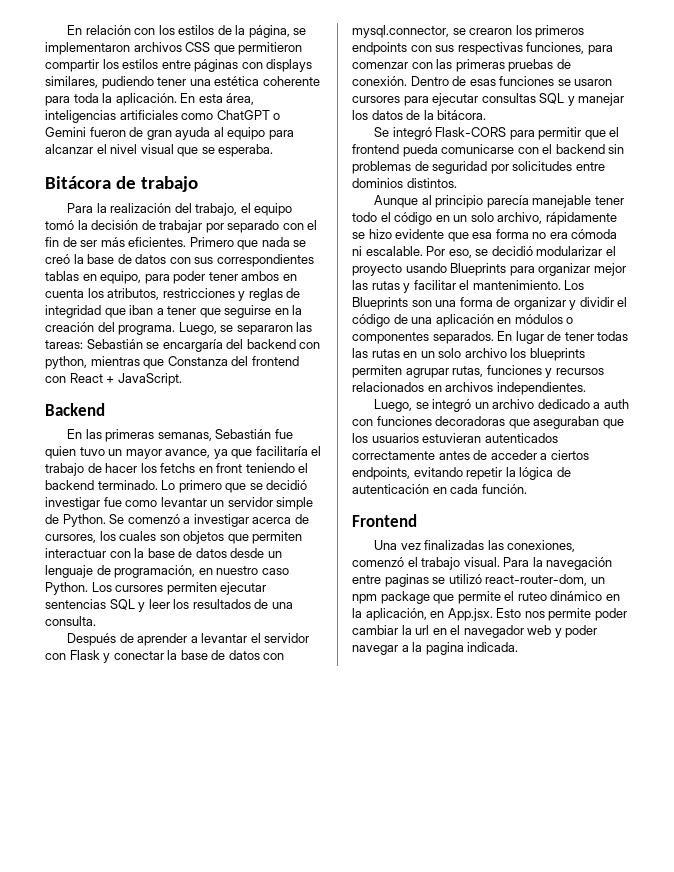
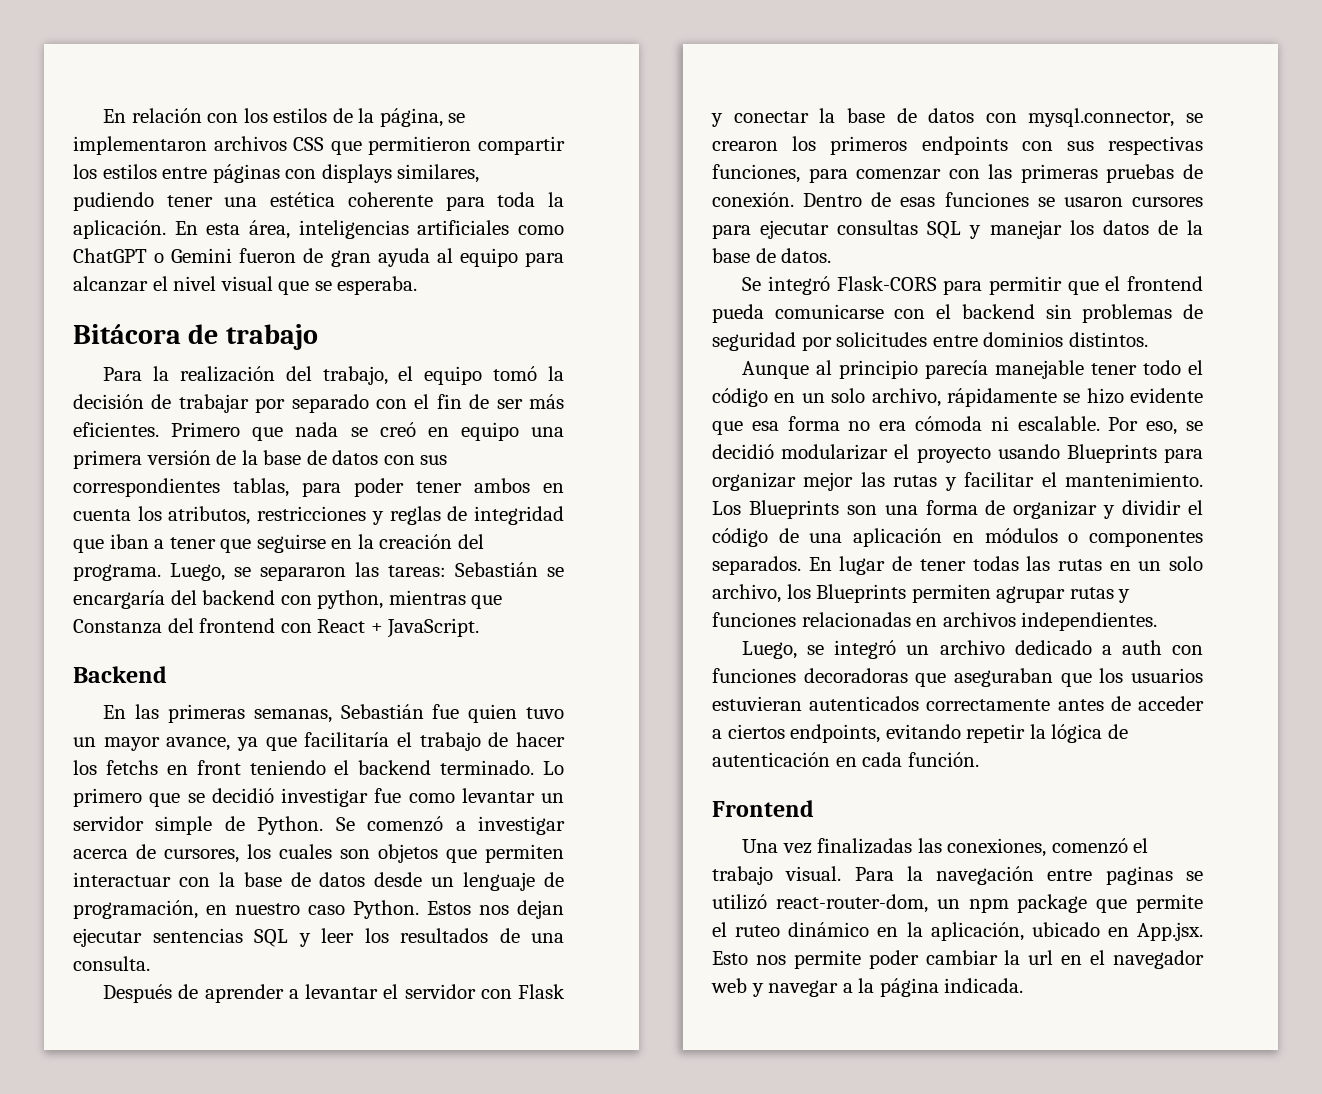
- Primero que nada se creó la base de datos con sus correspondientes tablas en equipo, para poder tener ambos en cuenta los atributos, restricciones y reglas de integridad que iban a tener que seguirse en la creación del programa.
+ Primero que nada se creó en equipo una primera versión de la base de datos con sus correspondientes tablas, para poder tener ambos en cuenta los atributos, restricciones y reglas de integridad que iban a tener que seguirse en la creación del programa.
- Los cursores permiten ejecutar sentencias SQL y leer los resultados de una consulta.
+ Estos nos dejan ejecutar sentencias SQL y leer los resultados de una consulta.
- Dentro de esas funciones se usaron cursores para ejecutar consultas SQL y manejar los datos de la bitácora.
+ Dentro de esas funciones se usaron cursores para ejecutar consultas SQL y manejar los datos de la base de datos.
- En lugar de tener todas las rutas en un solo archivo los blueprints permiten agrupar rutas, funciones y recursos relacionados en archivos independientes.
+ En lugar de tener todas las rutas en un solo archivo, los Blueprints permiten agrupar rutas y funciones relacionadas en archivos independientes.
- Para la navegación entre paginas se utilizó react-router-dom, un npm package que permite el ruteo dinámico en la aplicación, en App.jsx. Esto nos permite poder cambiar la url en el navegador web y poder navegar a la pagina indicada.
+ Para la navegación entre paginas se utilizó react-router-dom, un npm package que permite el ruteo dinámico en la aplicación, ubicado en App.jsx. Esto nos permite poder cambiar la url en el navegador web y navegar a la página indicada.

